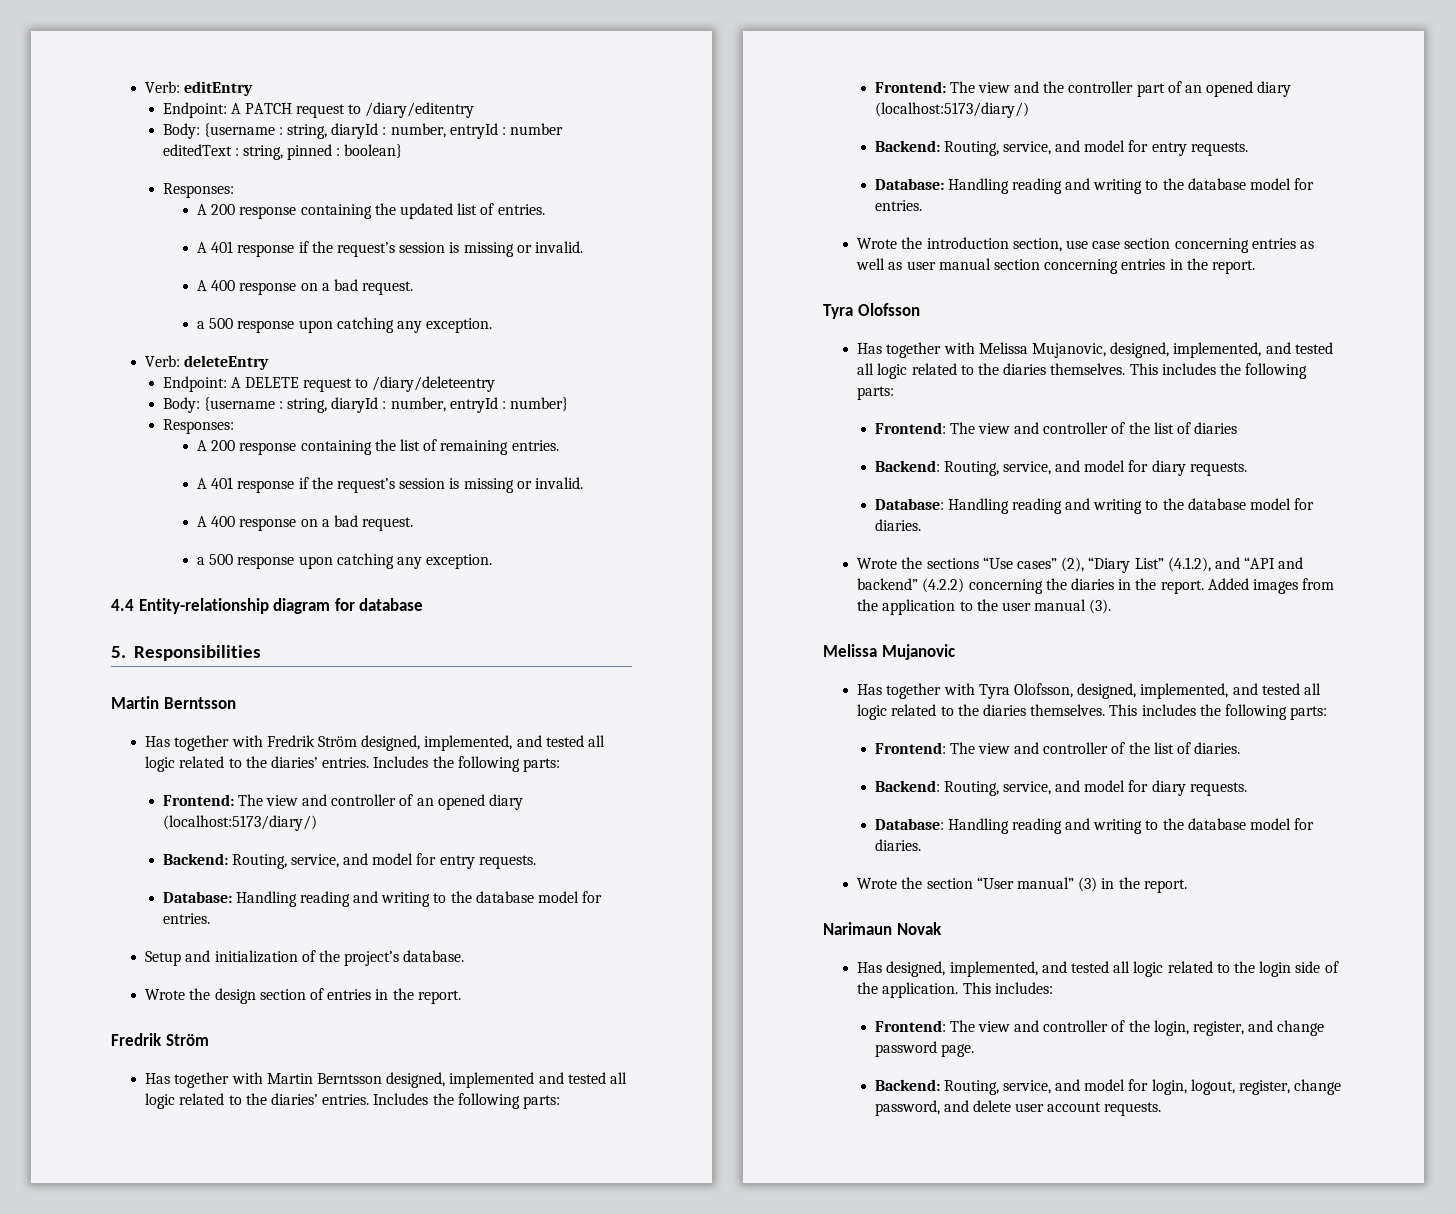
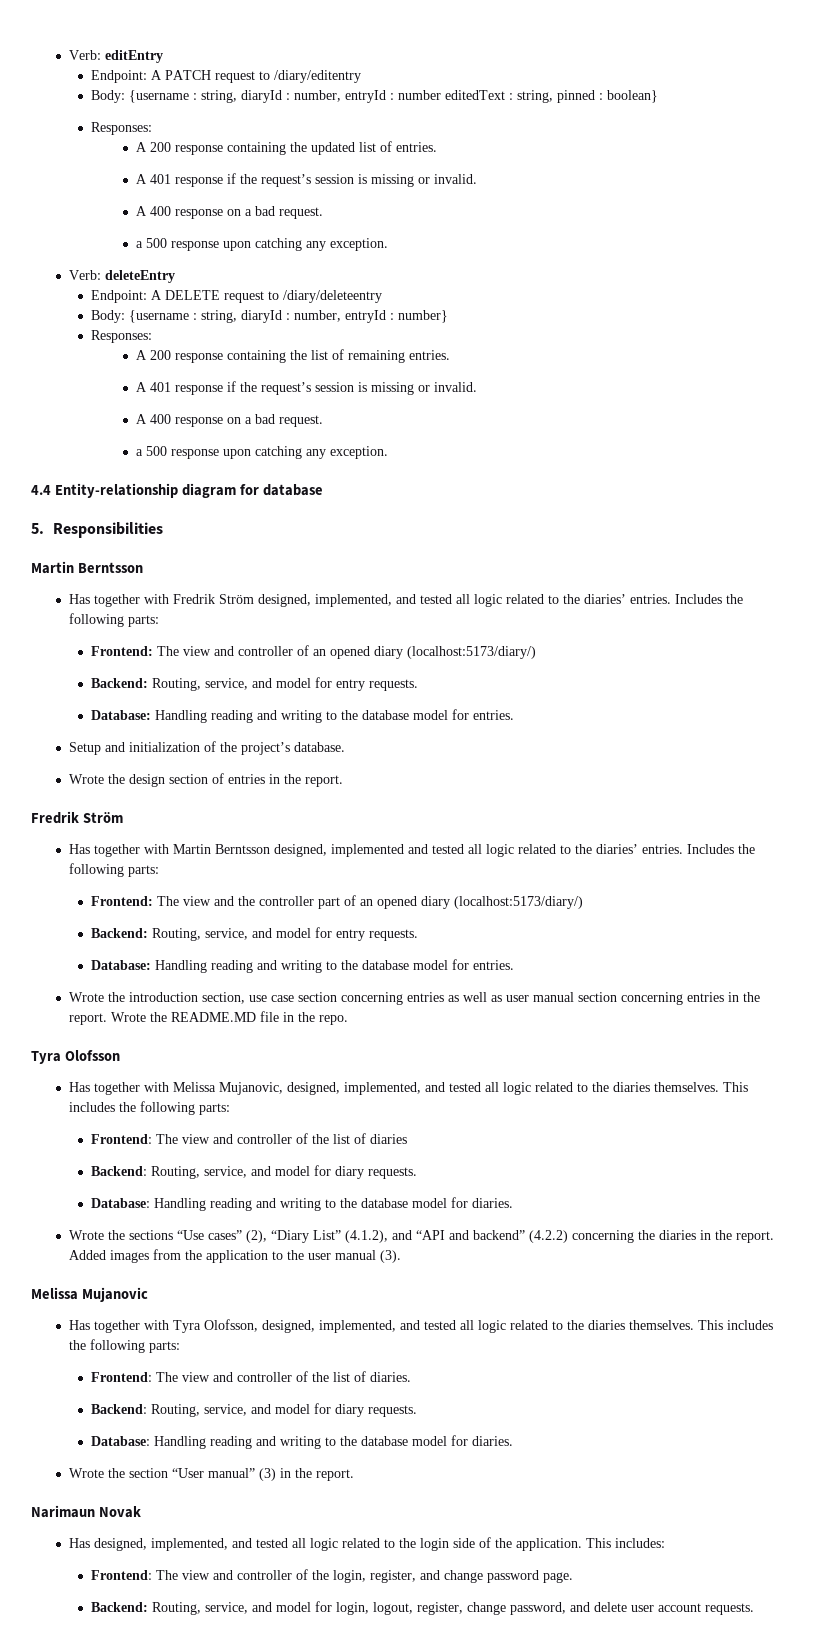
+ Wrote the README.MD file in the repo.

